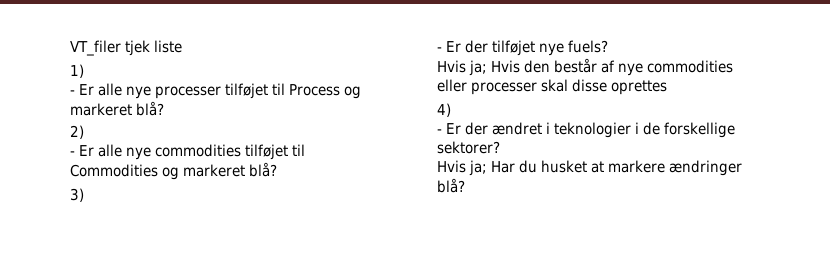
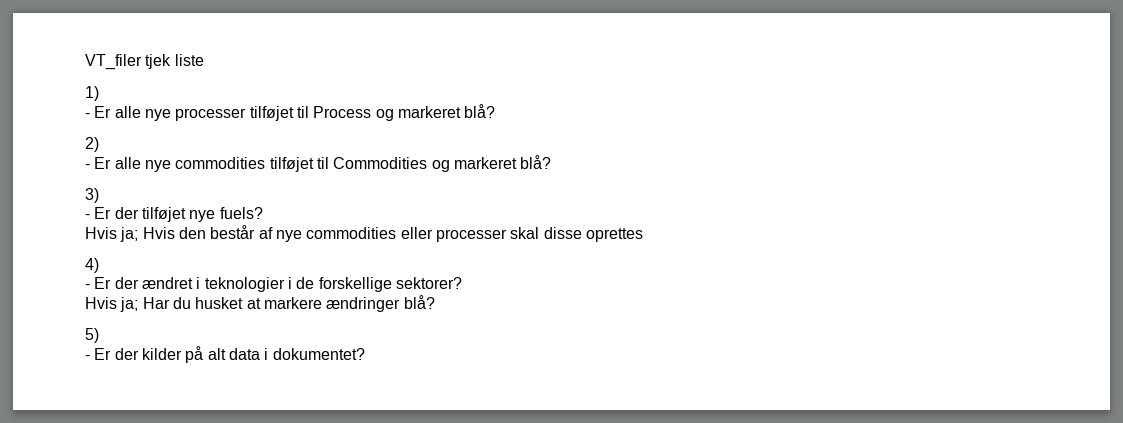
+ 5)
+ - Er der kilder på alt data i dokumentet?

